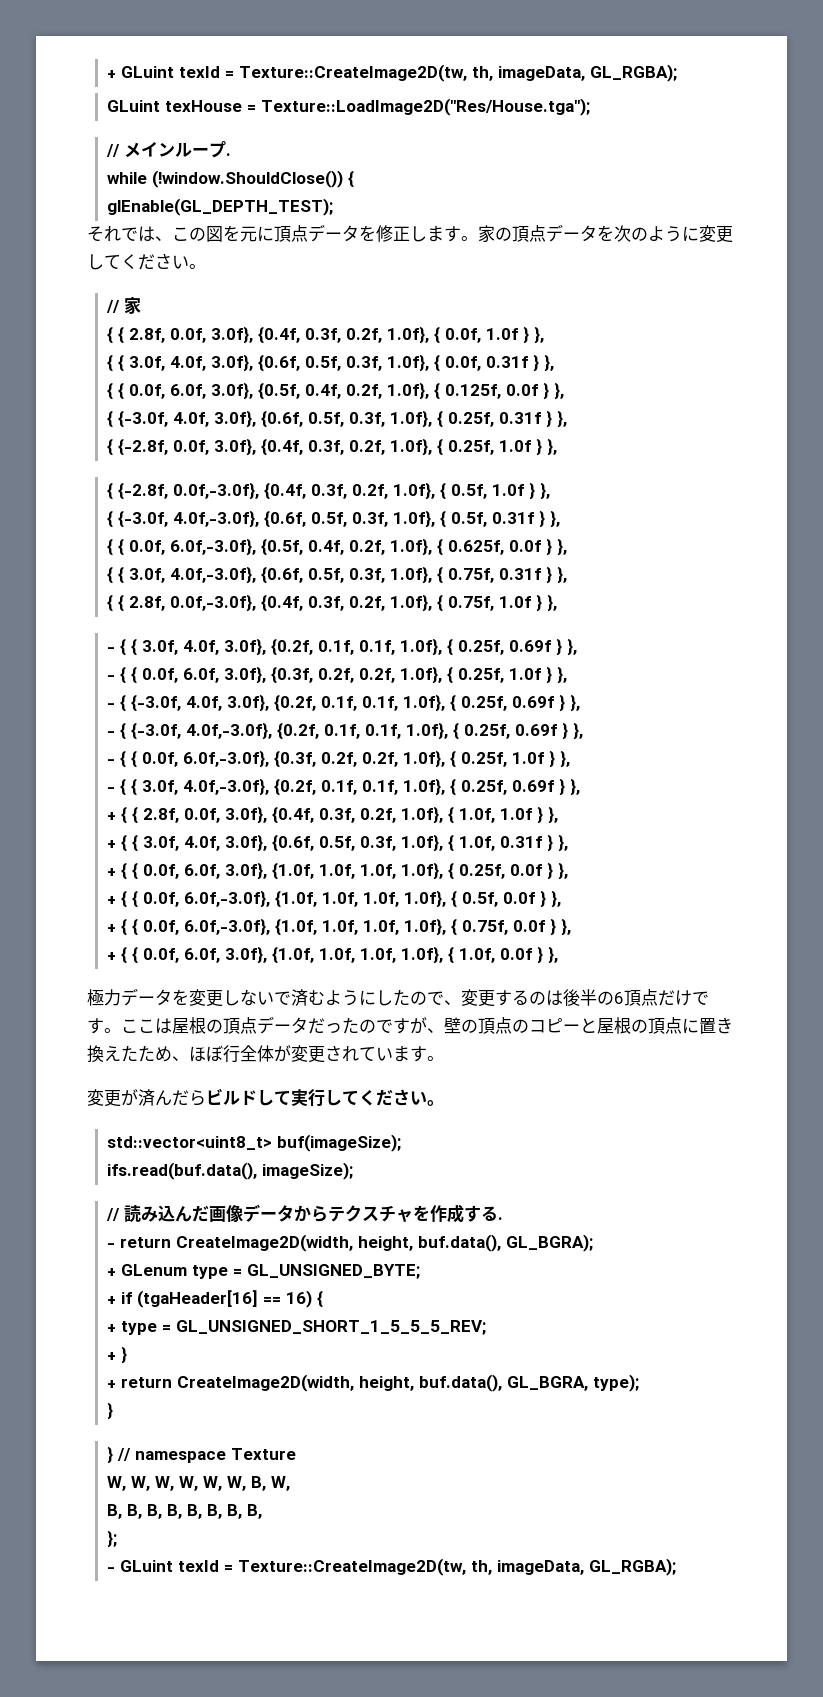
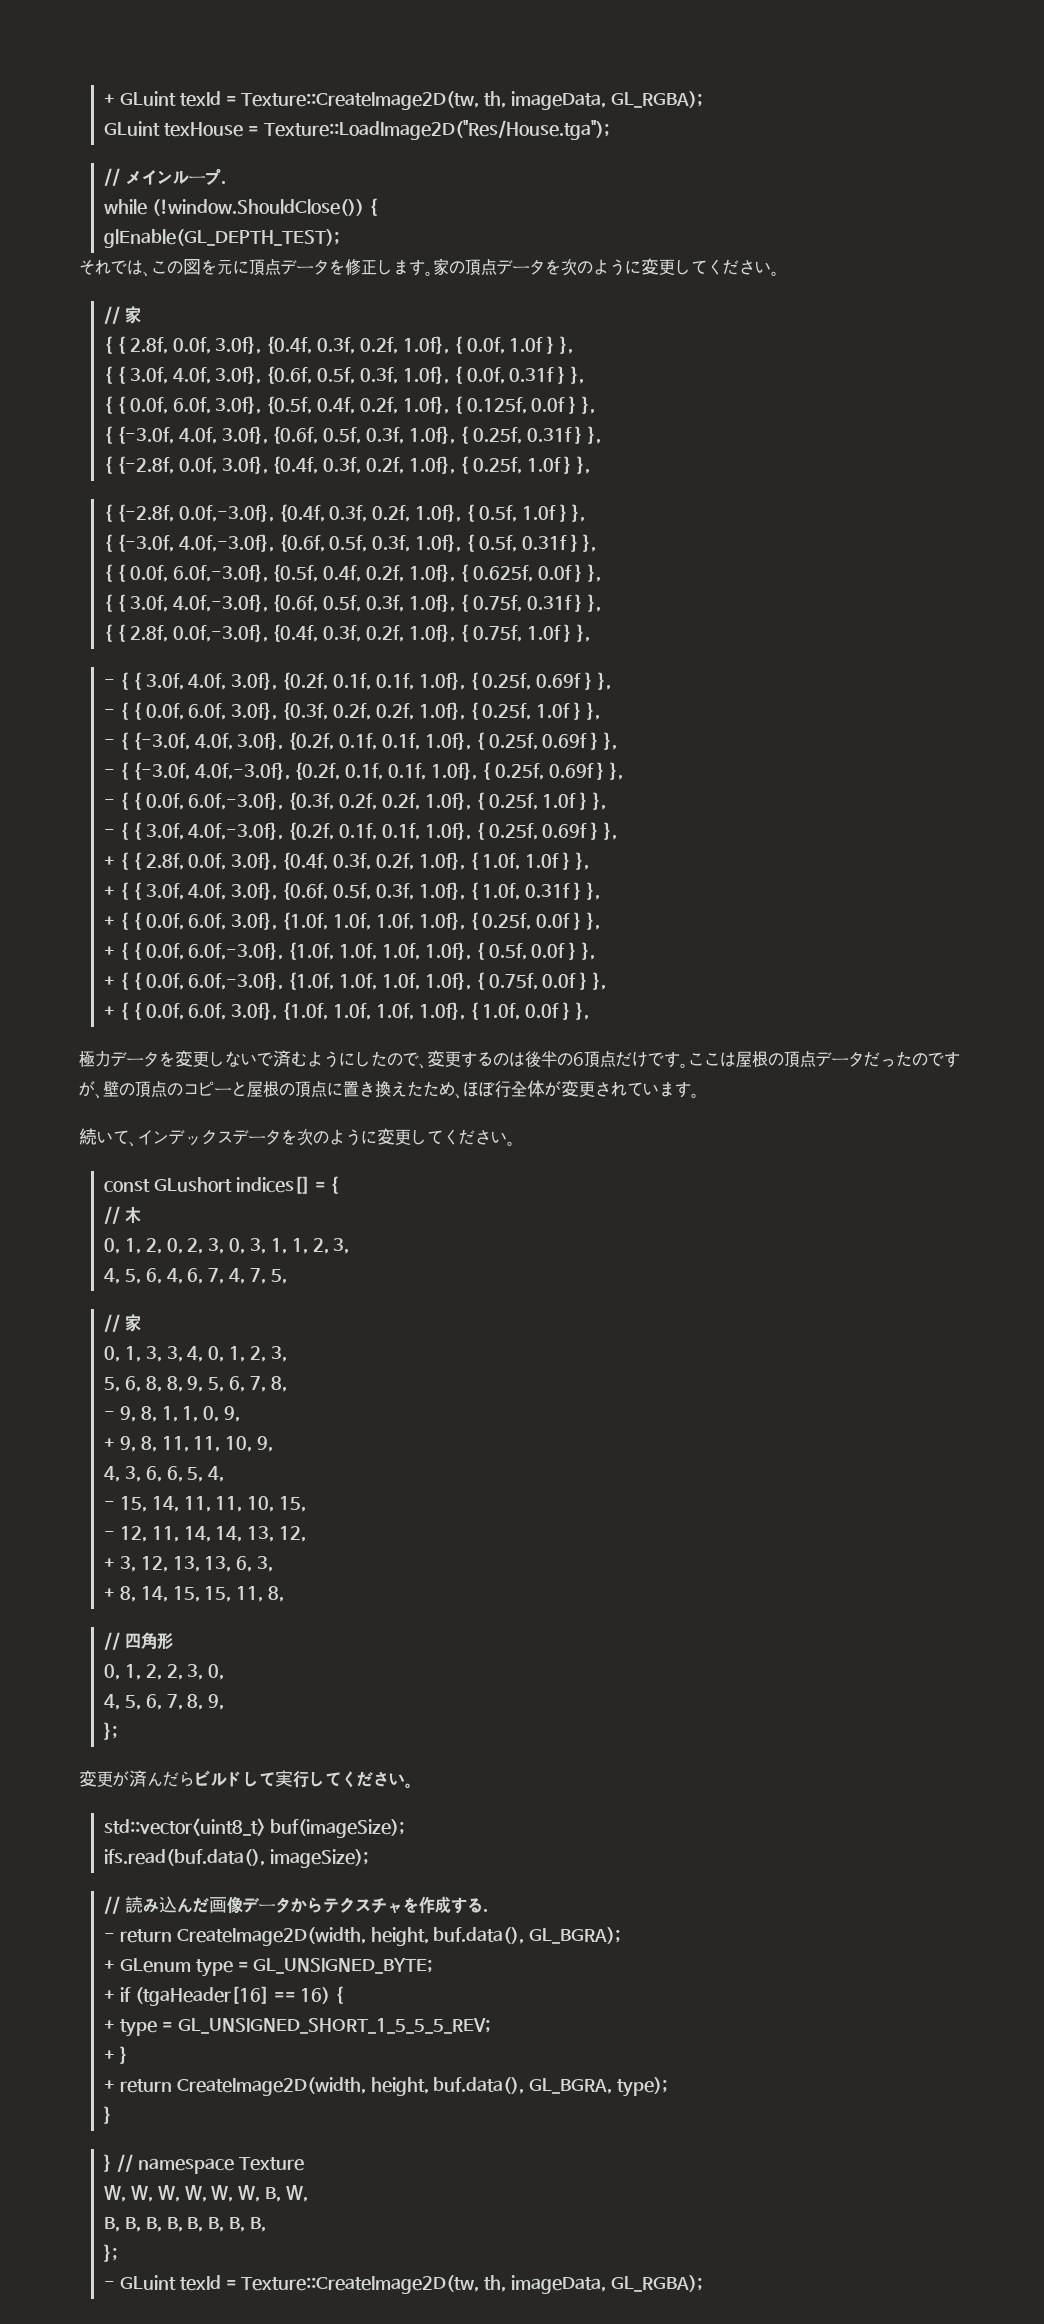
+ 続いて、インデックスデータを次のように変更してください。
+ const GLushort indices[] = {
+ // 木
+ 0, 1, 2, 0, 2, 3, 0, 3, 1, 1, 2, 3,
+ 4, 5, 6, 4, 6, 7, 4, 7, 5,
+ // 家
+ 0, 1, 3, 3, 4, 0, 1, 2, 3,
+ 5, 6, 8, 8, 9, 5, 6, 7, 8,
+ - 9, 8, 1, 1, 0, 9,
+ + 9, 8, 11, 11, 10, 9,
+ 4, 3, 6, 6, 5, 4,
+ - 15, 14, 11, 11, 10, 15,
+ - 12, 11, 14, 14, 13, 12,
+ + 3, 12, 13, 13, 6, 3,
+ + 8, 14, 15, 15, 11, 8,
+ // 四角形
+ 0, 1, 2, 2, 3, 0,
+ 4, 5, 6, 7, 8, 9,
+ };

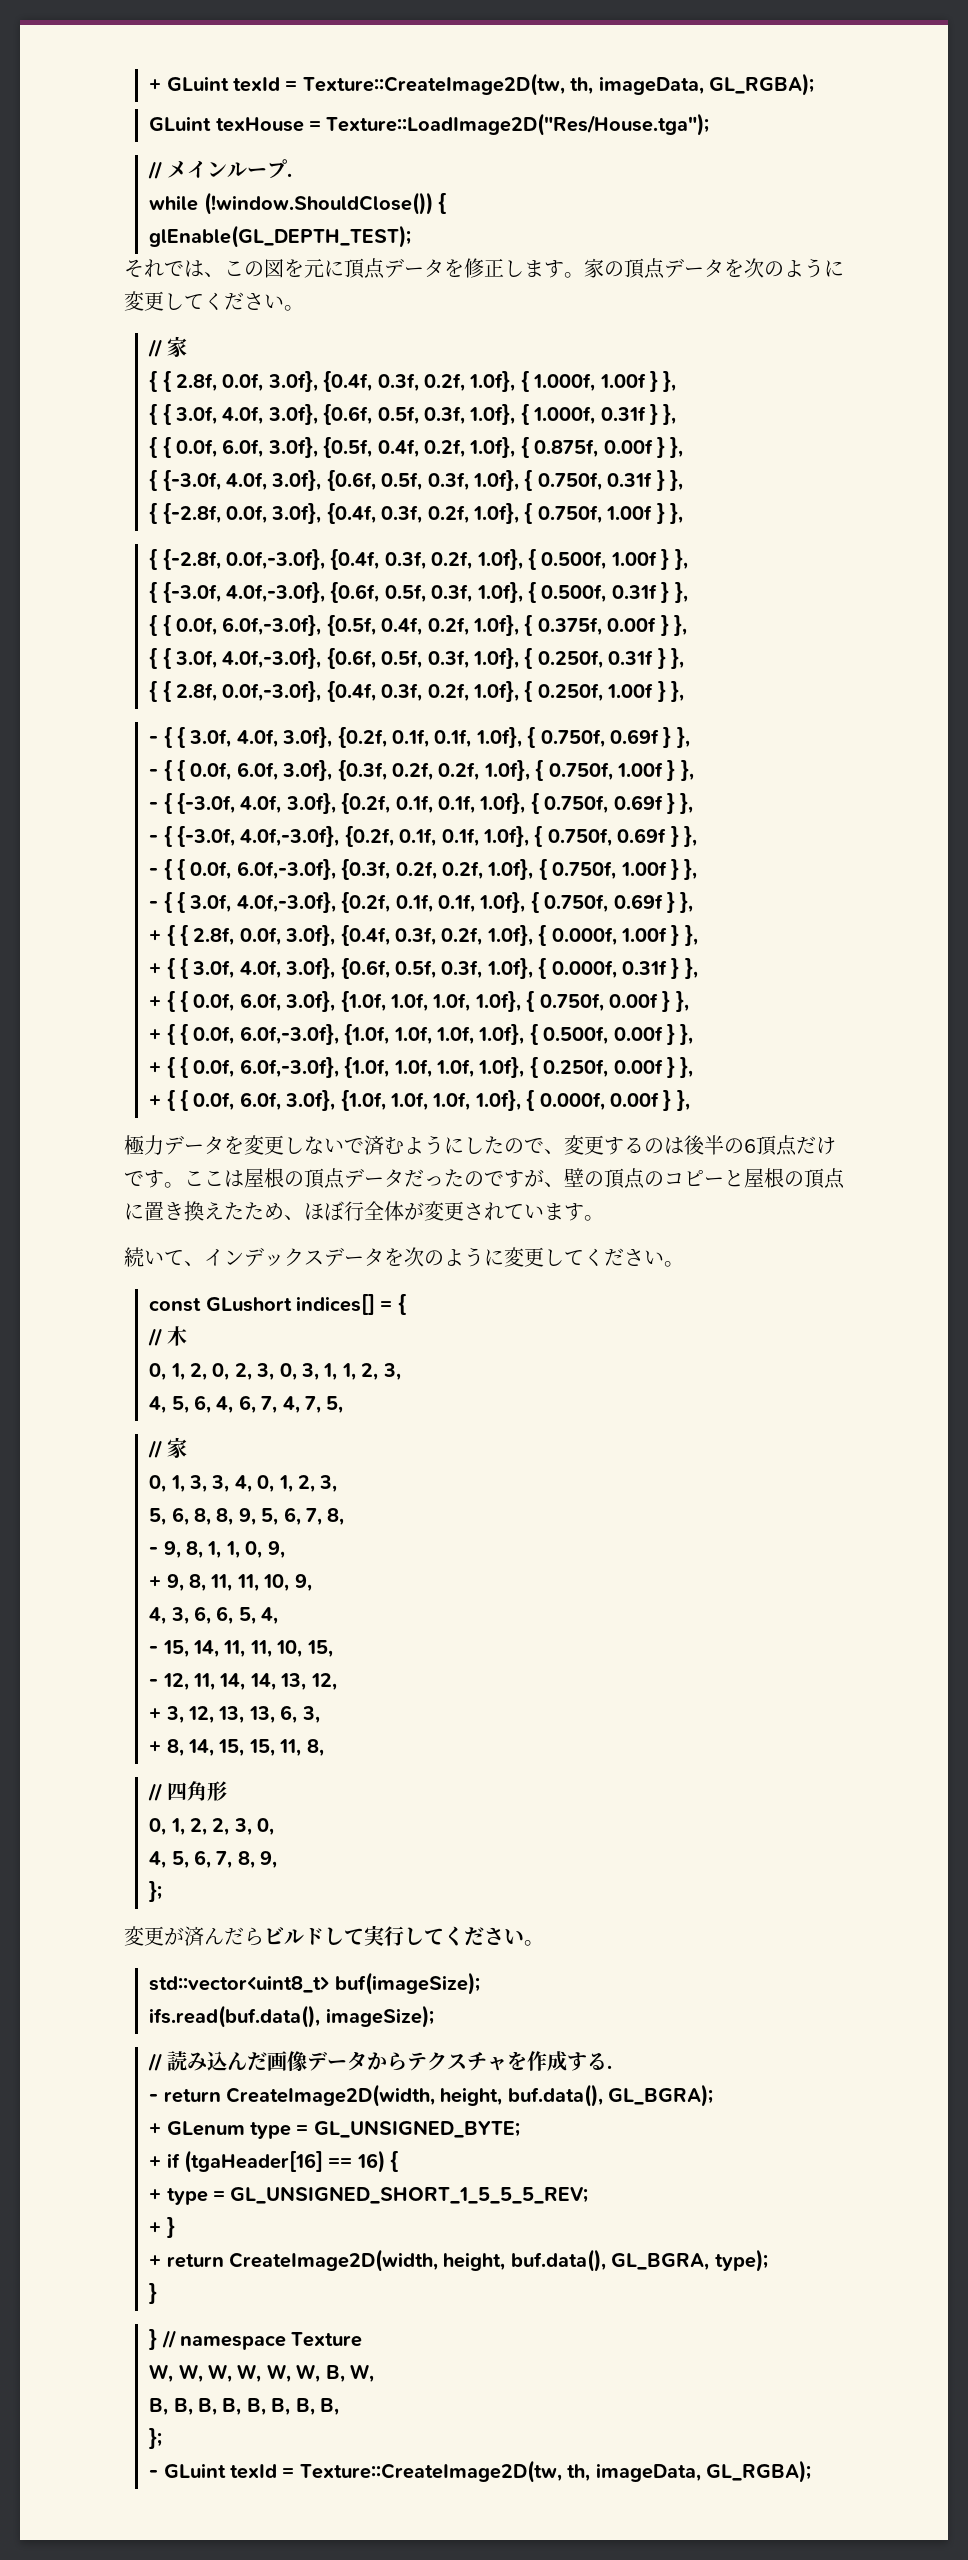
- { { 2.8f, 0.0f, 3.0f}, {0.4f, 0.3f, 0.2f, 1.0f}, { 0.0f, 1.0f } },
+ { { 2.8f, 0.0f, 3.0f}, {0.4f, 0.3f, 0.2f, 1.0f}, { 1.000f, 1.00f } },
- { { 3.0f, 4.0f, 3.0f}, {0.6f, 0.5f, 0.3f, 1.0f}, { 0.0f, 0.31f } },
+ { { 3.0f, 4.0f, 3.0f}, {0.6f, 0.5f, 0.3f, 1.0f}, { 1.000f, 0.31f } },
- { { 0.0f, 6.0f, 3.0f}, {0.5f, 0.4f, 0.2f, 1.0f}, { 0.125f, 0.0f } },
+ { { 0.0f, 6.0f, 3.0f}, {0.5f, 0.4f, 0.2f, 1.0f}, { 0.875f, 0.00f } },
- { {-3.0f, 4.0f, 3.0f}, {0.6f, 0.5f, 0.3f, 1.0f}, { 0.25f, 0.31f } },
+ { {-3.0f, 4.0f, 3.0f}, {0.6f, 0.5f, 0.3f, 1.0f}, { 0.750f, 0.31f } },
- { {-2.8f, 0.0f, 3.0f}, {0.4f, 0.3f, 0.2f, 1.0f}, { 0.25f, 1.0f } },
+ { {-2.8f, 0.0f, 3.0f}, {0.4f, 0.3f, 0.2f, 1.0f}, { 0.750f, 1.00f } },
- { {-2.8f, 0.0f,-3.0f}, {0.4f, 0.3f, 0.2f, 1.0f}, { 0.5f, 1.0f } },
+ { {-2.8f, 0.0f,-3.0f}, {0.4f, 0.3f, 0.2f, 1.0f}, { 0.500f, 1.00f } },
- { {-3.0f, 4.0f,-3.0f}, {0.6f, 0.5f, 0.3f, 1.0f}, { 0.5f, 0.31f } },
+ { {-3.0f, 4.0f,-3.0f}, {0.6f, 0.5f, 0.3f, 1.0f}, { 0.500f, 0.31f } },
- { { 0.0f, 6.0f,-3.0f}, {0.5f, 0.4f, 0.2f, 1.0f}, { 0.625f, 0.0f } },
+ { { 0.0f, 6.0f,-3.0f}, {0.5f, 0.4f, 0.2f, 1.0f}, { 0.375f, 0.00f } },
- { { 3.0f, 4.0f,-3.0f}, {0.6f, 0.5f, 0.3f, 1.0f}, { 0.75f, 0.31f } },
+ { { 3.0f, 4.0f,-3.0f}, {0.6f, 0.5f, 0.3f, 1.0f}, { 0.250f, 0.31f } },
- { { 2.8f, 0.0f,-3.0f}, {0.4f, 0.3f, 0.2f, 1.0f}, { 0.75f, 1.0f } },
+ { { 2.8f, 0.0f,-3.0f}, {0.4f, 0.3f, 0.2f, 1.0f}, { 0.250f, 1.00f } },
- - { { 3.0f, 4.0f, 3.0f}, {0.2f, 0.1f, 0.1f, 1.0f}, { 0.25f, 0.69f } },
+ - { { 3.0f, 4.0f, 3.0f}, {0.2f, 0.1f, 0.1f, 1.0f}, { 0.750f, 0.69f } },
- - { { 0.0f, 6.0f, 3.0f}, {0.3f, 0.2f, 0.2f, 1.0f}, { 0.25f, 1.0f } },
+ - { { 0.0f, 6.0f, 3.0f}, {0.3f, 0.2f, 0.2f, 1.0f}, { 0.750f, 1.00f } },
- - { {-3.0f, 4.0f, 3.0f}, {0.2f, 0.1f, 0.1f, 1.0f}, { 0.25f, 0.69f } },
+ - { {-3.0f, 4.0f, 3.0f}, {0.2f, 0.1f, 0.1f, 1.0f}, { 0.750f, 0.69f } },
- - { {-3.0f, 4.0f,-3.0f}, {0.2f, 0.1f, 0.1f, 1.0f}, { 0.25f, 0.69f } },
+ - { {-3.0f, 4.0f,-3.0f}, {0.2f, 0.1f, 0.1f, 1.0f}, { 0.750f, 0.69f } },
- - { { 0.0f, 6.0f,-3.0f}, {0.3f, 0.2f, 0.2f, 1.0f}, { 0.25f, 1.0f } },
+ - { { 0.0f, 6.0f,-3.0f}, {0.3f, 0.2f, 0.2f, 1.0f}, { 0.750f, 1.00f } },
- - { { 3.0f, 4.0f,-3.0f}, {0.2f, 0.1f, 0.1f, 1.0f}, { 0.25f, 0.69f } },
+ - { { 3.0f, 4.0f,-3.0f}, {0.2f, 0.1f, 0.1f, 1.0f}, { 0.750f, 0.69f } },
- + { { 2.8f, 0.0f, 3.0f}, {0.4f, 0.3f, 0.2f, 1.0f}, { 1.0f, 1.0f } },
+ + { { 2.8f, 0.0f, 3.0f}, {0.4f, 0.3f, 0.2f, 1.0f}, { 0.000f, 1.00f } },
- + { { 3.0f, 4.0f, 3.0f}, {0.6f, 0.5f, 0.3f, 1.0f}, { 1.0f, 0.31f } },
+ + { { 3.0f, 4.0f, 3.0f}, {0.6f, 0.5f, 0.3f, 1.0f}, { 0.000f, 0.31f } },
- + { { 0.0f, 6.0f, 3.0f}, {1.0f, 1.0f, 1.0f, 1.0f}, { 0.25f, 0.0f } },
+ + { { 0.0f, 6.0f, 3.0f}, {1.0f, 1.0f, 1.0f, 1.0f}, { 0.750f, 0.00f } },
- + { { 0.0f, 6.0f,-3.0f}, {1.0f, 1.0f, 1.0f, 1.0f}, { 0.5f, 0.0f } },
+ + { { 0.0f, 6.0f,-3.0f}, {1.0f, 1.0f, 1.0f, 1.0f}, { 0.500f, 0.00f } },
- + { { 0.0f, 6.0f,-3.0f}, {1.0f, 1.0f, 1.0f, 1.0f}, { 0.75f, 0.0f } },
+ + { { 0.0f, 6.0f,-3.0f}, {1.0f, 1.0f, 1.0f, 1.0f}, { 0.250f, 0.00f } },
- + { { 0.0f, 6.0f, 3.0f}, {1.0f, 1.0f, 1.0f, 1.0f}, { 1.0f, 0.0f } },
+ + { { 0.0f, 6.0f, 3.0f}, {1.0f, 1.0f, 1.0f, 1.0f}, { 0.000f, 0.00f } },

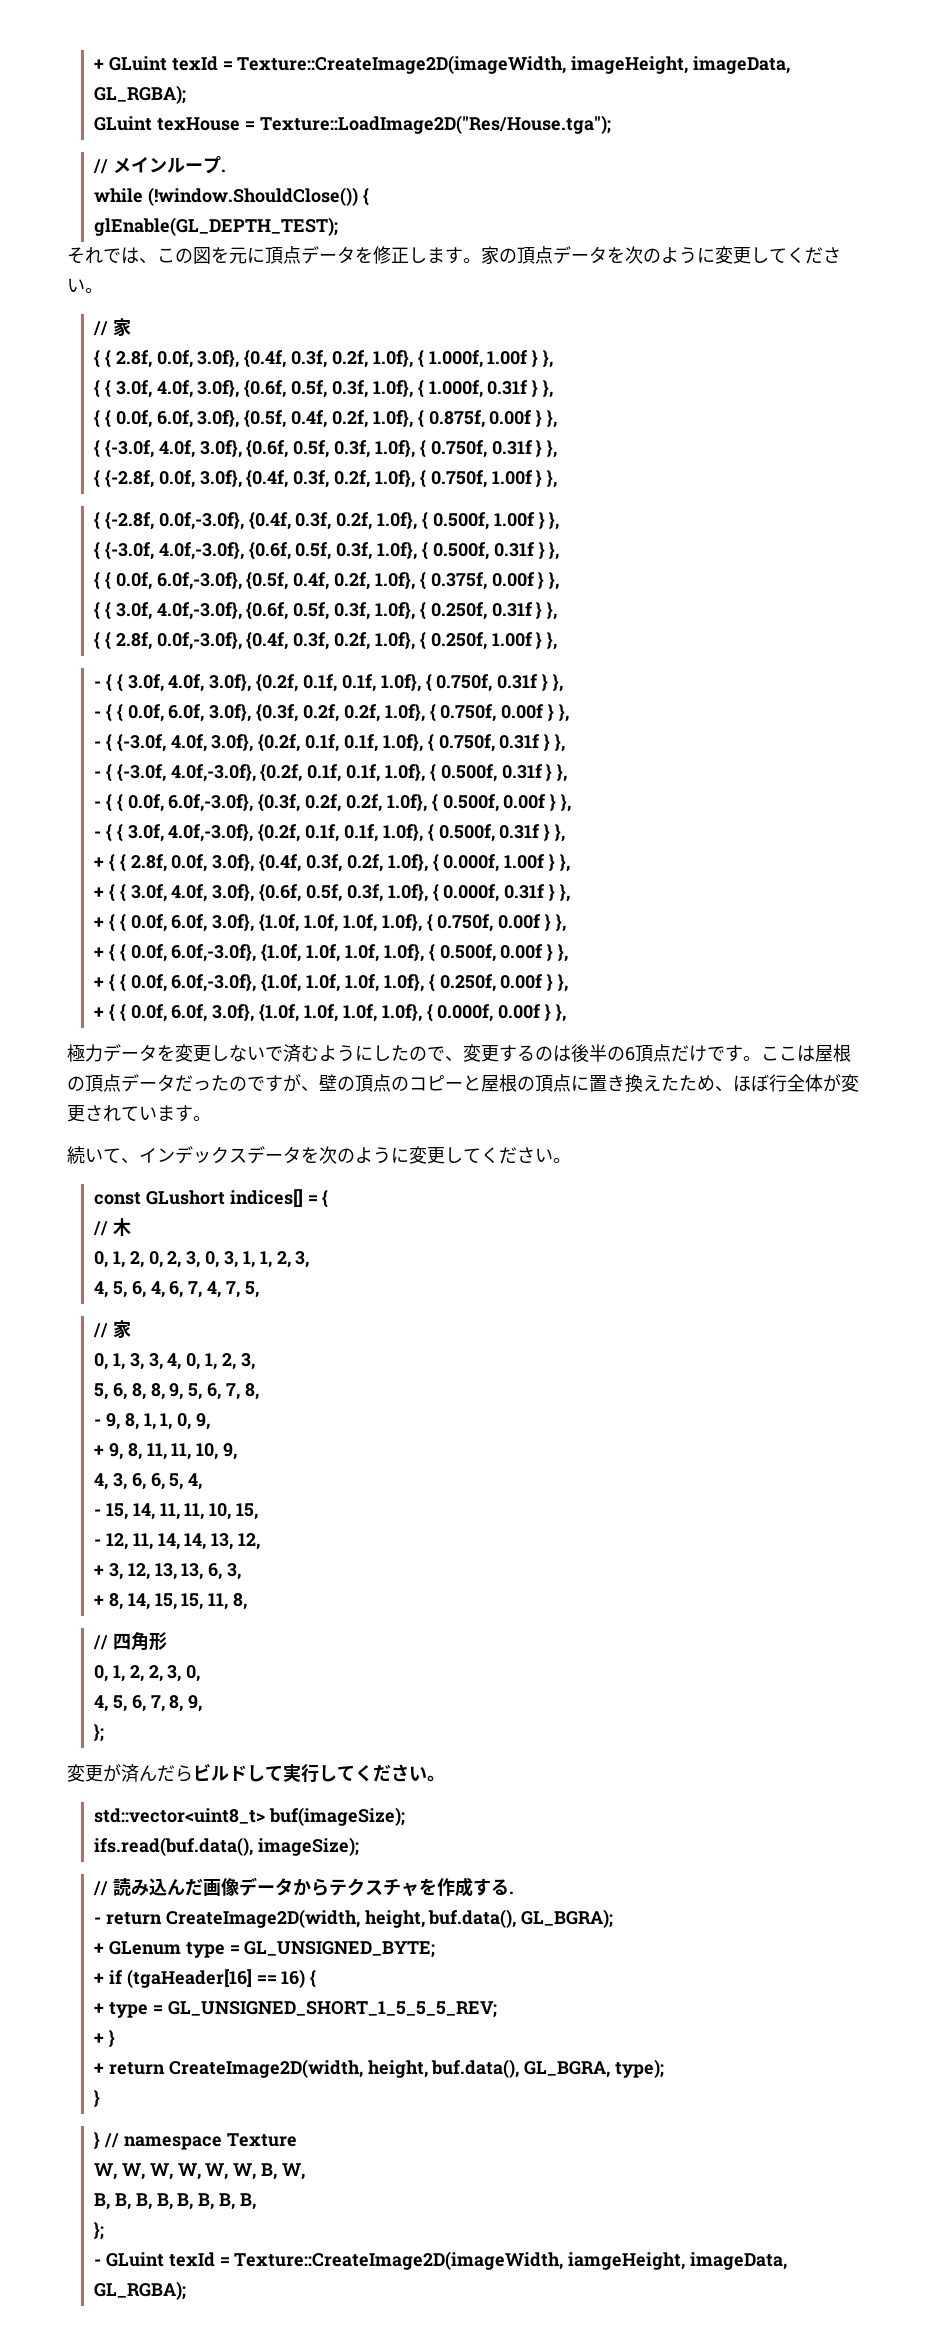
- + GLuint texId = Texture::CreateImage2D(tw, th, imageData, GL_RGBA);
+ + GLuint texId = Texture::CreateImage2D(imageWidth, imageHeight, imageData, GL_RGBA);
- - { { 3.0f, 4.0f, 3.0f}, {0.2f, 0.1f, 0.1f, 1.0f}, { 0.750f, 0.69f } },
+ - { { 3.0f, 4.0f, 3.0f}, {0.2f, 0.1f, 0.1f, 1.0f}, { 0.750f, 0.31f } },
- - { { 0.0f, 6.0f, 3.0f}, {0.3f, 0.2f, 0.2f, 1.0f}, { 0.750f, 1.00f } },
+ - { { 0.0f, 6.0f, 3.0f}, {0.3f, 0.2f, 0.2f, 1.0f}, { 0.750f, 0.00f } },
- - { {-3.0f, 4.0f, 3.0f}, {0.2f, 0.1f, 0.1f, 1.0f}, { 0.750f, 0.69f } },
+ - { {-3.0f, 4.0f, 3.0f}, {0.2f, 0.1f, 0.1f, 1.0f}, { 0.750f, 0.31f } },
- - { {-3.0f, 4.0f,-3.0f}, {0.2f, 0.1f, 0.1f, 1.0f}, { 0.750f, 0.69f } },
+ - { {-3.0f, 4.0f,-3.0f}, {0.2f, 0.1f, 0.1f, 1.0f}, { 0.500f, 0.31f } },
- - { { 0.0f, 6.0f,-3.0f}, {0.3f, 0.2f, 0.2f, 1.0f}, { 0.750f, 1.00f } },
+ - { { 0.0f, 6.0f,-3.0f}, {0.3f, 0.2f, 0.2f, 1.0f}, { 0.500f, 0.00f } },
- - { { 3.0f, 4.0f,-3.0f}, {0.2f, 0.1f, 0.1f, 1.0f}, { 0.750f, 0.69f } },
+ - { { 3.0f, 4.0f,-3.0f}, {0.2f, 0.1f, 0.1f, 1.0f}, { 0.500f, 0.31f } },
- - GLuint texId = Texture::CreateImage2D(tw, th, imageData, GL_RGBA);
+ - GLuint texId = Texture::CreateImage2D(imageWidth, iamgeHeight, imageData, GL_RGBA);

